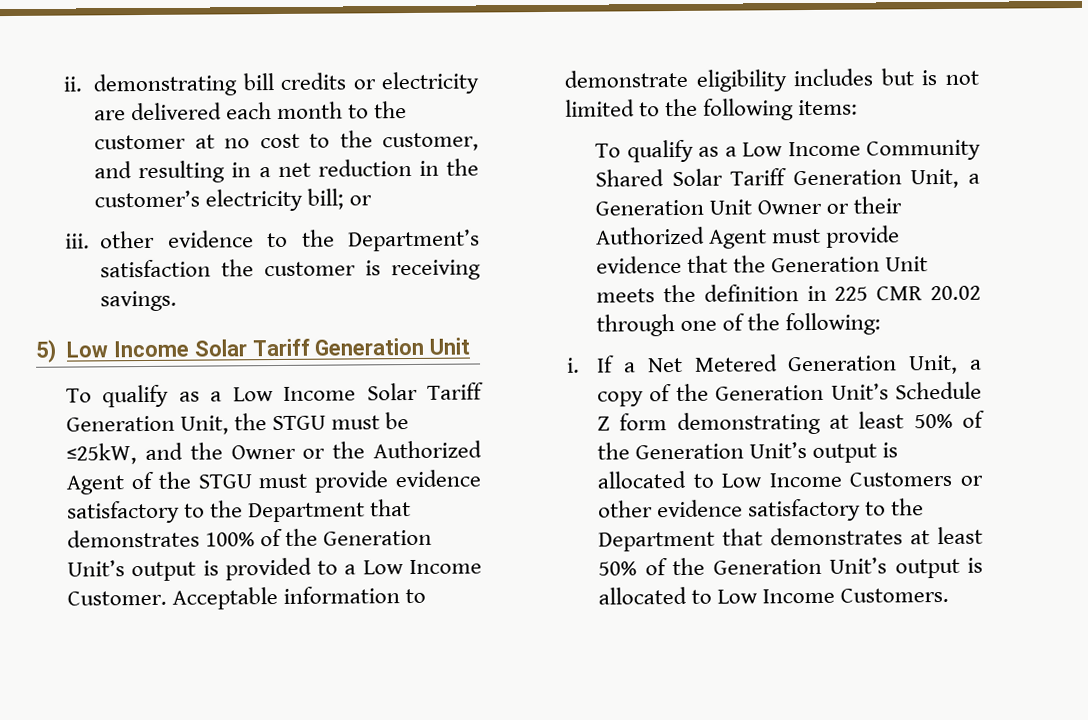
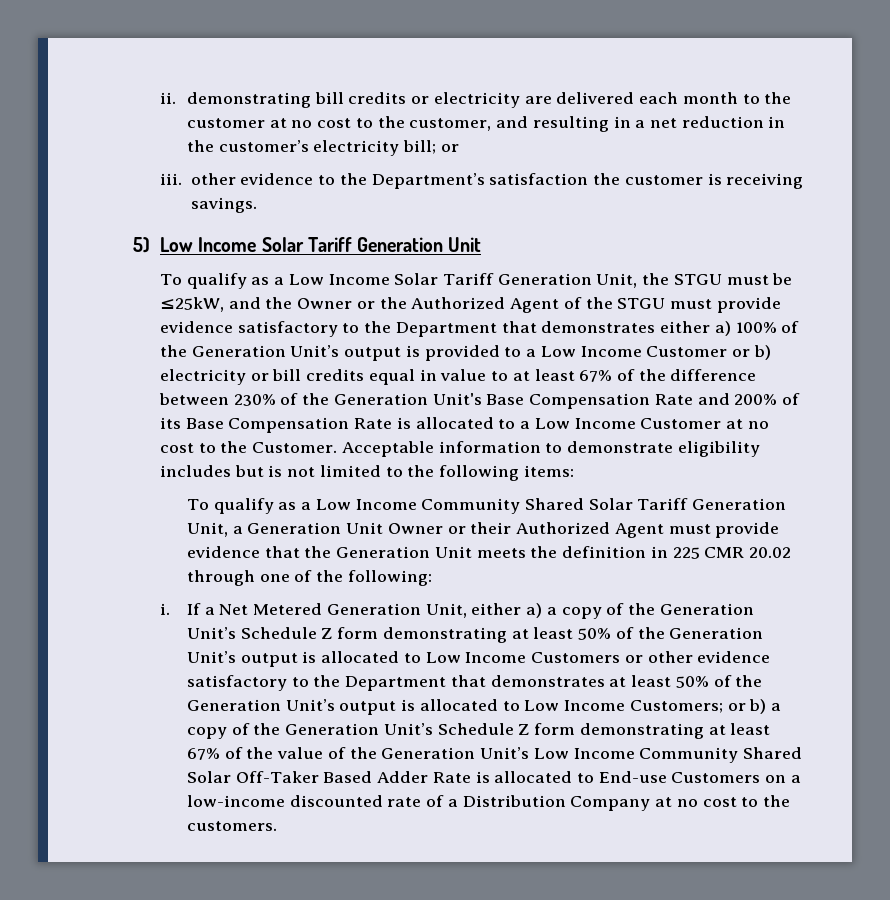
- To qualify as a Low Income Solar Tariff Generation Unit, the STGU must be ≤25kW, and the Owner or the Authorized Agent of the STGU must provide evidence satisfactory to the Department that demonstrates 100% of the Generation Unit’s output is provided to a Low Income Customer.
+ To qualify as a Low Income Solar Tariff Generation Unit, the STGU must be ≤25kW, and the Owner or the Authorized Agent of the STGU must provide evidence satisfactory to the Department that demonstrates either a) 100% of the Generation Unit’s output is provided to a Low Income Customer or b) electricity or bill credits equal in value to at least 67% of the difference between 230% of the Generation Unit's Base Compensation Rate and 200% of its Base Compensation Rate is allocated to a Low Income Customer at no cost to the Customer.
- If a Net Metered Generation Unit, a copy of the Generation Unit’s Schedule Z form demonstrating at least 50% of the Generation Unit’s output is allocated to Low Income Customers or other evidence satisfactory to the Department that demonstrates at least 50% of the Generation Unit’s output is allocated to Low Income Customers.
+ If a Net Metered Generation Unit, either a) a copy of the Generation Unit’s Schedule Z form demonstrating at least 50% of the Generation Unit’s output is allocated to Low Income Customers or other evidence satisfactory to the Department that demonstrates at least 50% of the Generation Unit’s output is allocated to Low Income Customers; or b) a copy of the Generation Unit’s Schedule Z form demonstrating at least 67% of the value of the Generation Unit’s Low Income Community Shared Solar Off-Taker Based Adder Rate is allocated to End-use Customers on a low-income discounted rate of a Distribution Company at no cost to the customers.

